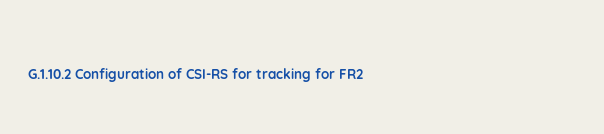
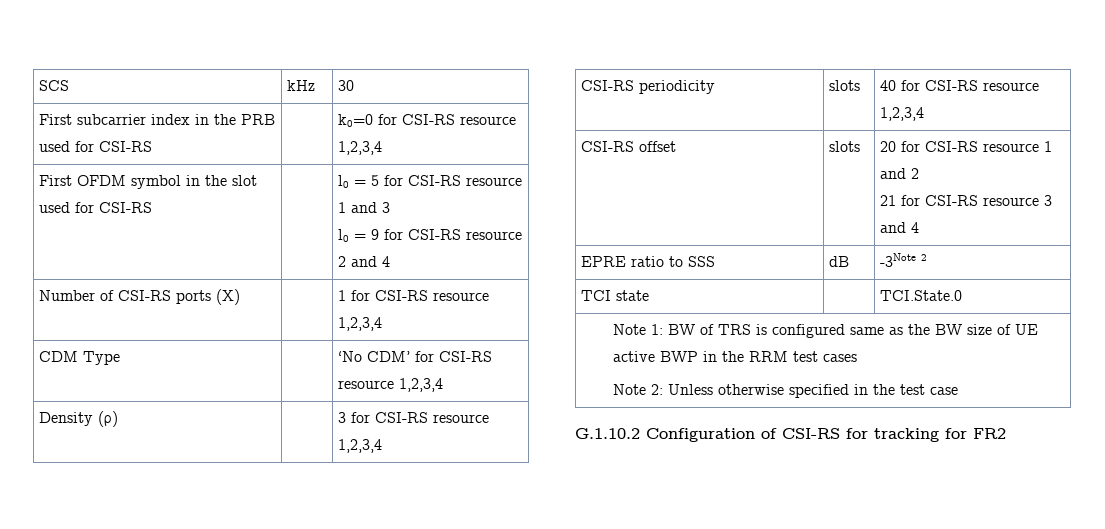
+ SCS | kHz | 30
+ First subcarrier index in the PRB used for CSI-RS | | k0=0 for CSI-RS resource 1,2,3,4
+ First OFDM symbol in the slot used for CSI-RS | | l0 = 5 for CSI-RS resource 1 and 3
+ l0 = 9 for CSI-RS resource 2 and 4
+ Number of CSI-RS ports (X) | | 1 for CSI-RS resource 1,2,3,4
+ CDM Type | | ‘No CDM’ for CSI-RS resource 1,2,3,4
+ Density (ρ) | | 3 for CSI-RS resource 1,2,3,4
+ CSI-RS periodicity | slots | 40 for CSI-RS resource 1,2,3,4
+ CSI-RS offset | slots | 20 for CSI-RS resource 1 and 2
+ 21 for CSI-RS resource 3 and 4
+ EPRE ratio to SSS | dB | -3Note 2
+ TCI state | | TCI.State.0
+ Note 1: BW of TRS is configured same as the BW size of UE active BWP in the RRM test cases
+ Note 2: Unless otherwise specified in the test case

